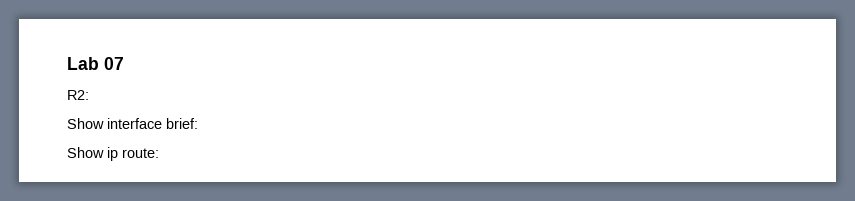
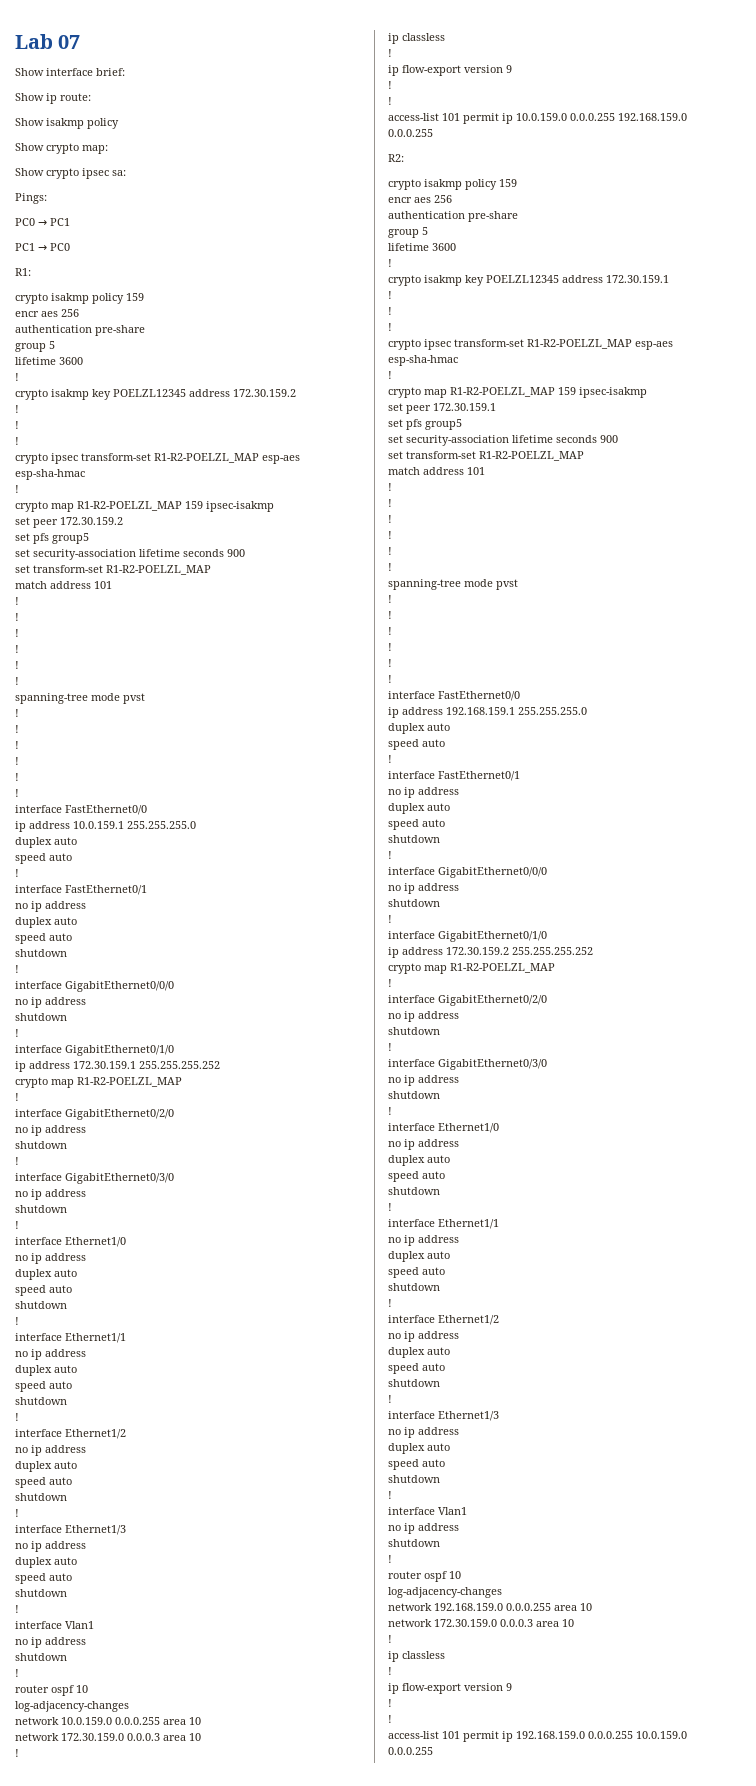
- R2:
+ Show isakmp policy
+ Show crypto map:
+ Show crypto ipsec sa:
+ Pings:
+ PC0 → PC1
+ PC1 → PC0
+ R1:
+ crypto isakmp policy 159
+ encr aes 256
+ authentication pre-share
+ group 5
+ lifetime 3600
+ !
+ crypto isakmp key POELZL12345 address 172.30.159.2
+ !
+ !
+ !
+ crypto ipsec transform-set R1-R2-POELZL_MAP esp-aes esp-sha-hmac
+ !
+ crypto map R1-R2-POELZL_MAP 159 ipsec-isakmp
+ set peer 172.30.159.2
+ set pfs group5
+ set security-association lifetime seconds 900
+ set transform-set R1-R2-POELZL_MAP
+ match address 101
+ !
+ !
+ !
+ !
+ !
+ !
+ spanning-tree mode pvst
+ !
+ !
+ !
+ !
+ !
+ !
+ interface FastEthernet0/0
+ ip address 10.0.159.1 255.255.255.0
+ duplex auto
+ speed auto
+ !
+ interface FastEthernet0/1
+ no ip address
+ duplex auto
+ speed auto
+ shutdown
+ !
+ interface GigabitEthernet0/0/0
+ no ip address
+ shutdown
+ !
+ interface GigabitEthernet0/1/0
+ ip address 172.30.159.1 255.255.255.252
+ crypto map R1-R2-POELZL_MAP
+ !
+ interface GigabitEthernet0/2/0
+ no ip address
+ shutdown
+ !
+ interface GigabitEthernet0/3/0
+ no ip address
+ shutdown
+ !
+ interface Ethernet1/0
+ no ip address
+ duplex auto
+ speed auto
+ shutdown
+ !
+ interface Ethernet1/1
+ no ip address
+ duplex auto
+ speed auto
+ shutdown
+ !
+ interface Ethernet1/2
+ no ip address
+ duplex auto
+ speed auto
+ shutdown
+ !
+ interface Ethernet1/3
+ no ip address
+ duplex auto
+ speed auto
+ shutdown
+ !
+ interface Vlan1
+ no ip address
+ shutdown
+ !
+ router ospf 10
+ log-adjacency-changes
+ network 10.0.159.0 0.0.0.255 area 10
+ network 172.30.159.0 0.0.0.3 area 10
+ !
+ ip classless
+ !
+ ip flow-export version 9
+ !
+ !
+ access-list 101 permit ip 10.0.159.0 0.0.0.255 192.168.159.0 0.0.0.255
+ R2:
+ crypto isakmp policy 159
+ encr aes 256
+ authentication pre-share
+ group 5
+ lifetime 3600
+ !
+ crypto isakmp key POELZL12345 address 172.30.159.1
+ !
+ !
+ !
+ crypto ipsec transform-set R1-R2-POELZL_MAP esp-aes esp-sha-hmac
+ !
+ crypto map R1-R2-POELZL_MAP 159 ipsec-isakmp
+ set peer 172.30.159.1
+ set pfs group5
+ set security-association lifetime seconds 900
+ set transform-set R1-R2-POELZL_MAP
+ match address 101
+ !
+ !
+ !
+ !
+ !
+ !
+ spanning-tree mode pvst
+ !
+ !
+ !
+ !
+ !
+ !
+ interface FastEthernet0/0
+ ip address 192.168.159.1 255.255.255.0
+ duplex auto
+ speed auto
+ !
+ interface FastEthernet0/1
+ no ip address
+ duplex auto
+ speed auto
+ shutdown
+ !
+ interface GigabitEthernet0/0/0
+ no ip address
+ shutdown
+ !
+ interface GigabitEthernet0/1/0
+ ip address 172.30.159.2 255.255.255.252
+ crypto map R1-R2-POELZL_MAP
+ !
+ interface GigabitEthernet0/2/0
+ no ip address
+ shutdown
+ !
+ interface GigabitEthernet0/3/0
+ no ip address
+ shutdown
+ !
+ interface Ethernet1/0
+ no ip address
+ duplex auto
+ speed auto
+ shutdown
+ !
+ interface Ethernet1/1
+ no ip address
+ duplex auto
+ speed auto
+ shutdown
+ !
+ interface Ethernet1/2
+ no ip address
+ duplex auto
+ speed auto
+ shutdown
+ !
+ interface Ethernet1/3
+ no ip address
+ duplex auto
+ speed auto
+ shutdown
+ !
+ interface Vlan1
+ no ip address
+ shutdown
+ !
+ router ospf 10
+ log-adjacency-changes
+ network 192.168.159.0 0.0.0.255 area 10
+ network 172.30.159.0 0.0.0.3 area 10
+ !
+ ip classless
+ !
+ ip flow-export version 9
+ !
+ !
+ access-list 101 permit ip 192.168.159.0 0.0.0.255 10.0.159.0 0.0.0.255

